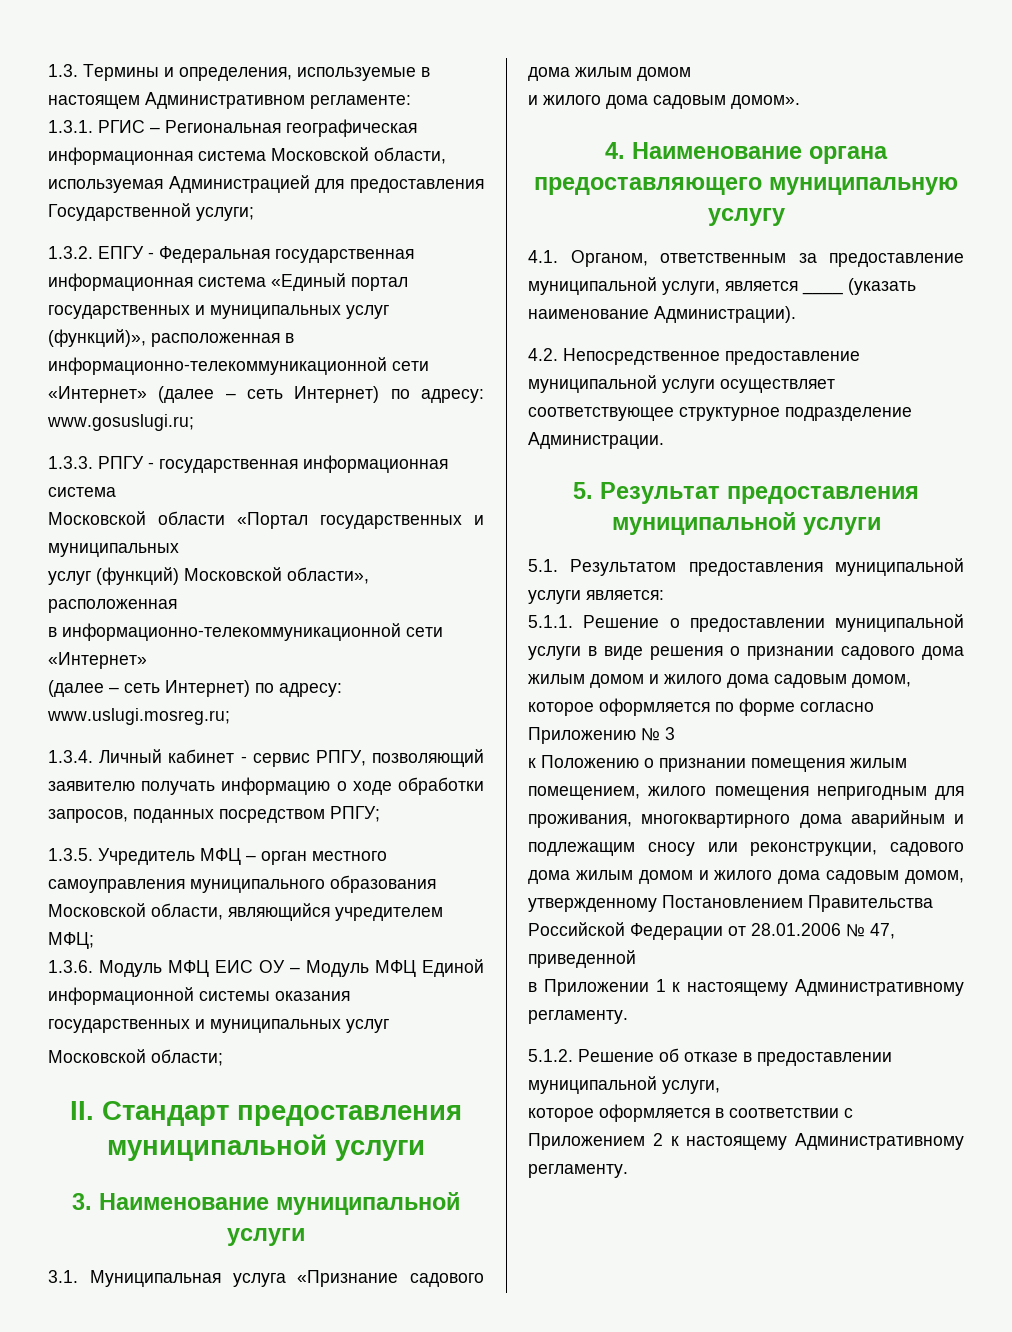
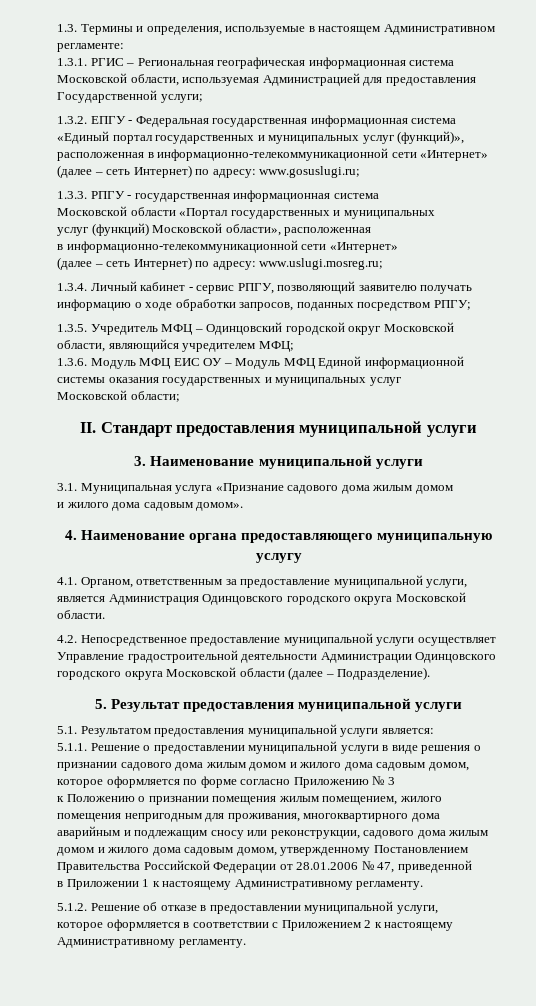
- 1.3.5. Учредитель МФЦ – орган местного самоуправления муниципального образования Московской области, являющийся учредителем МФЦ;
+ 1.3.5. Учредитель МФЦ – Одинцовский городской округ Московской области, являющийся учредителем МФЦ;
- 4.1. Органом, ответственным за предоставление муниципальной услуги, является ____ (указать наименование Администрации).
+ 4.1. Органом, ответственным за предоставление муниципальной услуги, является Администрация Одинцовского городского округа Московской области.
- 4.2. Непосредственное предоставление муниципальной услуги осуществляет соответствующее структурное подразделение Администрации.
+ 4.2. Непосредственное предоставление муниципальной услуги осуществляет Управление градостроительной деятельности Администрации Одинцовского городского округа Московской области (далее – Подразделение).

